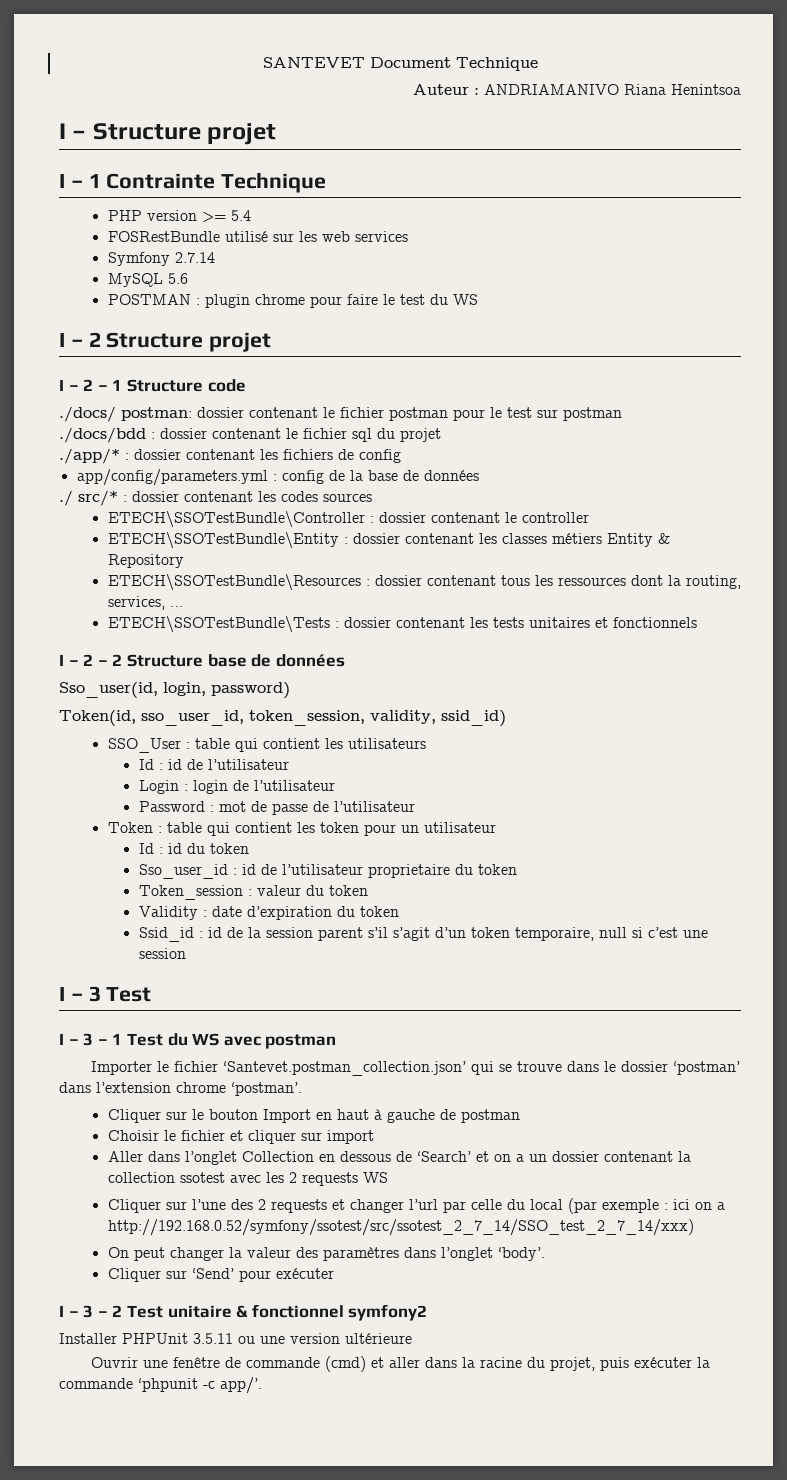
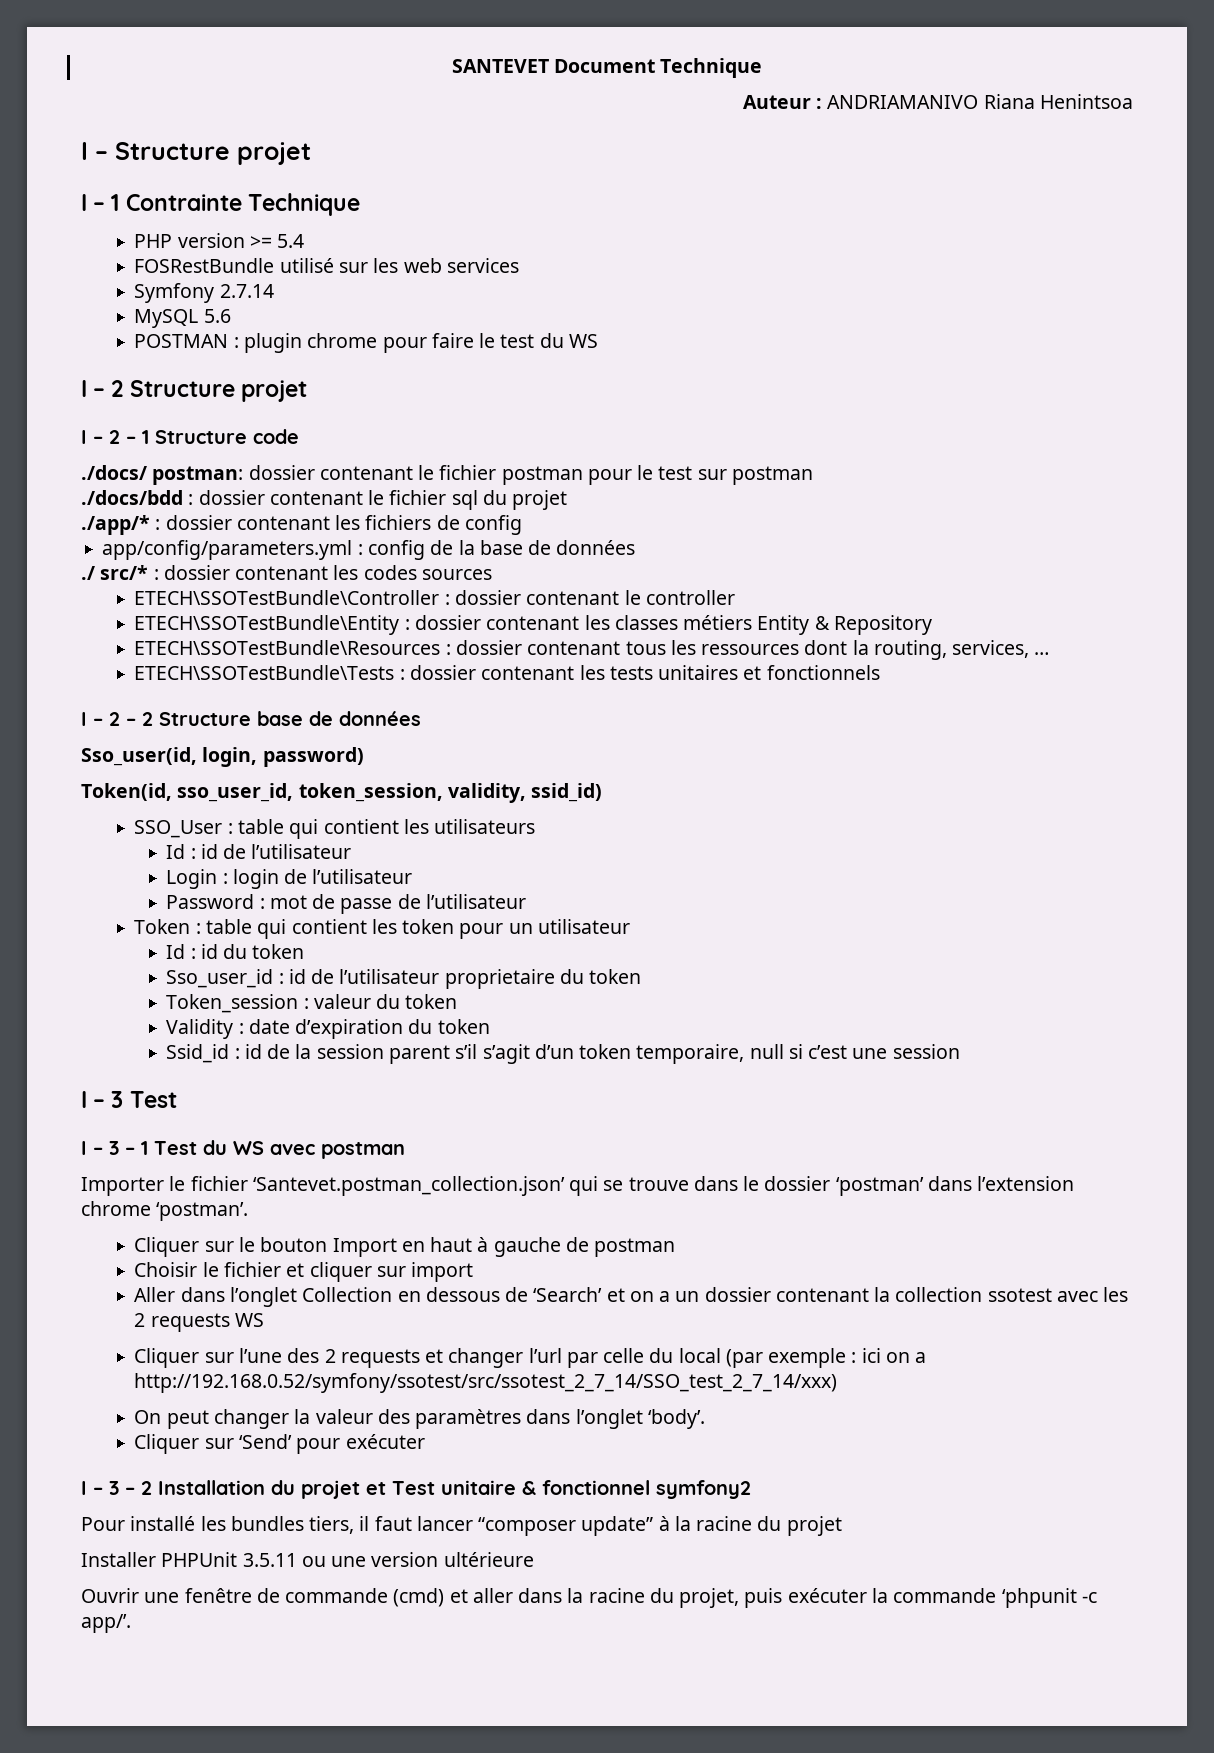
- I – 3 – 2 Test unitaire & fonctionnel symfony2
+ I – 3 – 2 Installation du projet et Test unitaire & fonctionnel symfony2
+ Pour installé les bundles tiers, il faut lancer “composer update” à la racine du projet

